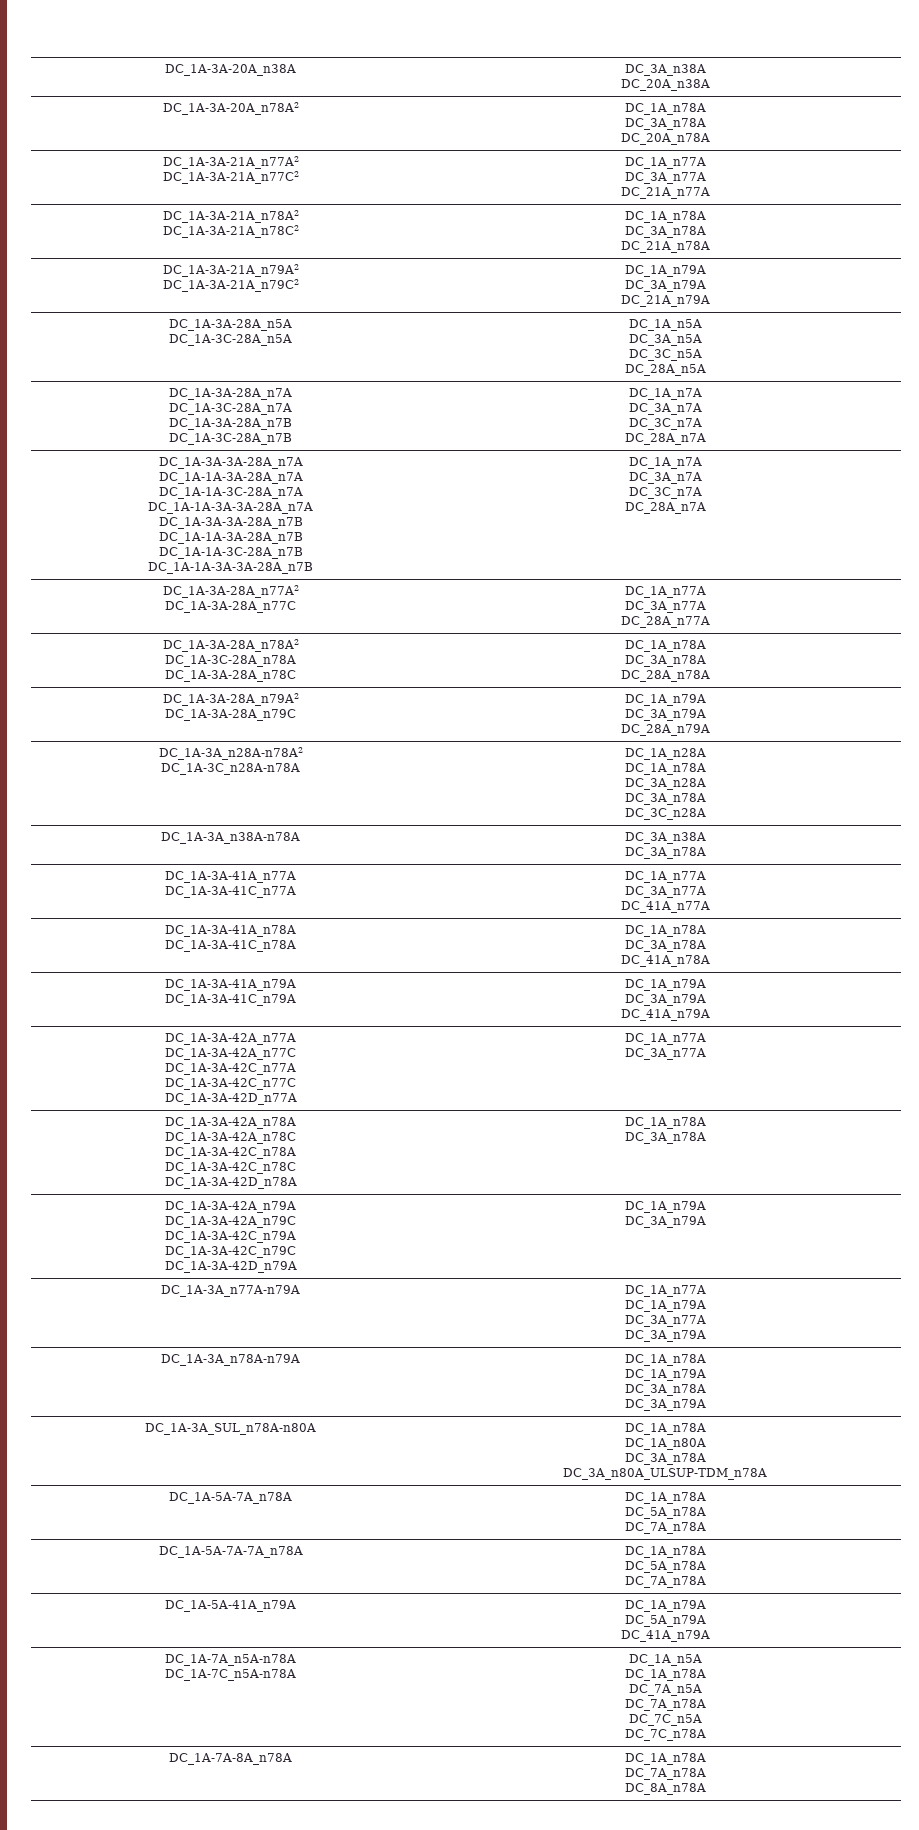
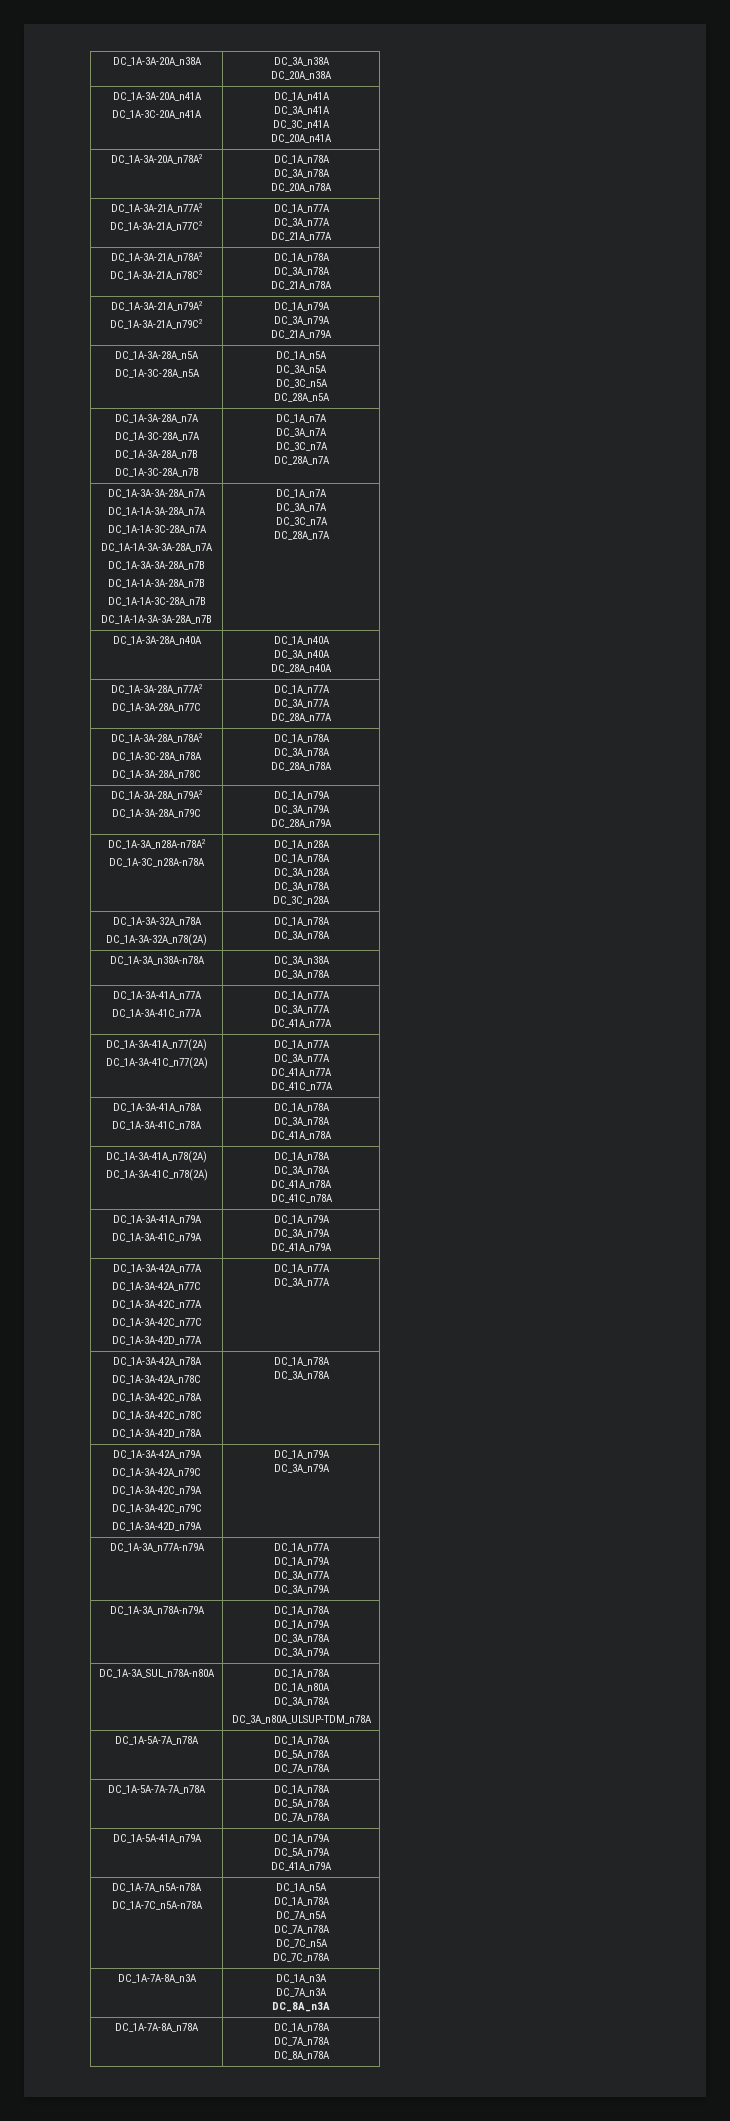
+ DC_1A-3A-20A_n41A
+ DC_1A-3C-20A_n41A | DC_1A_n41A
+ DC_3A_n41A
+ DC_3C_n41A
+ DC_20A_n41A
+ DC_1A-3A-28A_n40A | DC_1A_n40A
+ DC_3A_n40A
+ DC_28A_n40A
+ DC_1A-3A-32A_n78A
+ DC_1A-3A-32A_n78(2A) | DC_1A_n78A
+ DC_3A_n78A
+ DC_1A-3A-41A_n77(2A)
+ DC_1A-3A-41C_n77(2A) | DC_1A_n77A
+ DC_3A_n77A
+ DC_41A_n77A
+ DC_41C_n77A
+ DC_1A-3A-41A_n78(2A)
+ DC_1A-3A-41C_n78(2A) | DC_1A_n78A
+ DC_3A_n78A
+ DC_41A_n78A
+ DC_41C_n78A
+ DC_1A-7A-8A_n3A | DC_1A_n3A
+ DC_7A_n3A
+ DC_8A_n3A

